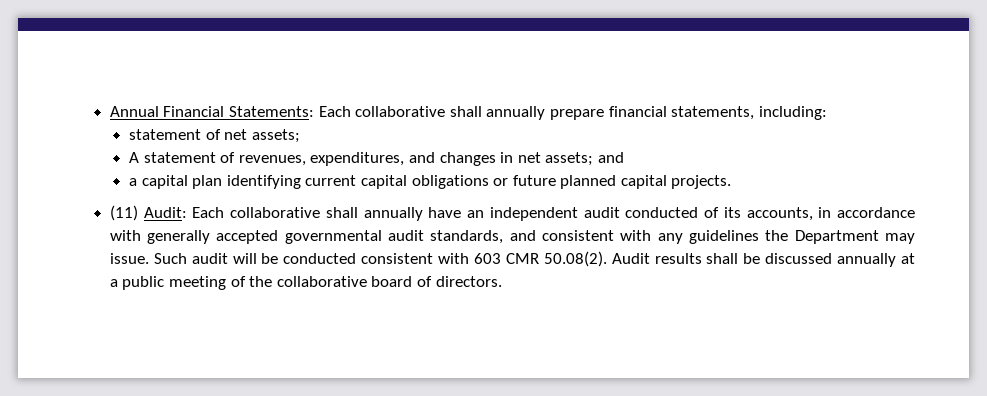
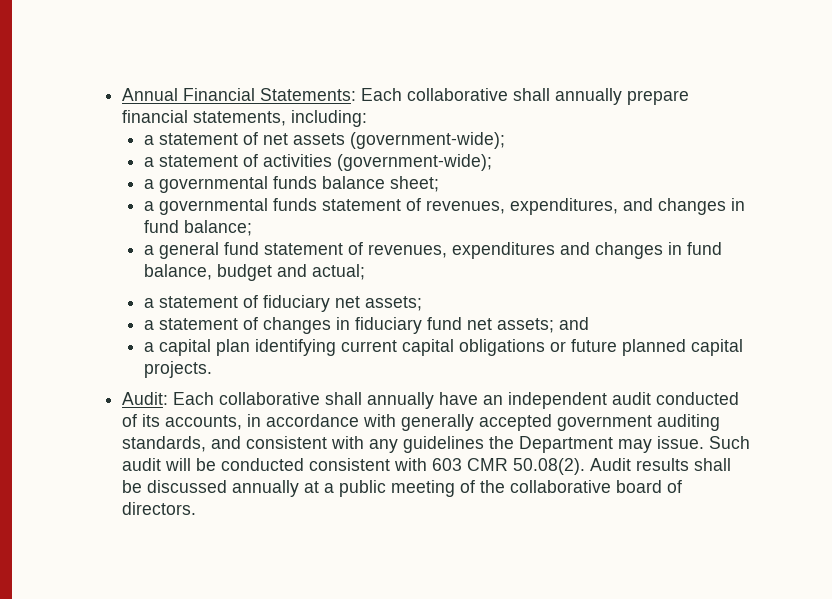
- statement of net assets;
- A statement of revenues, expenditures, and changes in net assets; and
+ a statement of net assets (government-wide);
+ a statement of activities (government-wide);
+ a governmental funds balance sheet;
+ a governmental funds statement of revenues, expenditures, and changes in fund balance;
+ a general fund statement of revenues, expenditures and changes in fund balance, budget and actual;
+ a statement of fiduciary net assets;
+ a statement of changes in fiduciary fund net assets; and
- (11) Audit: Each collaborative shall annually have an independent audit conducted of its accounts, in accordance with generally accepted governmental audit standards, and consistent with any guidelines the Department may issue.
+ Audit: Each collaborative shall annually have an independent audit conducted of its accounts, in accordance with generally accepted government auditing standards, and consistent with any guidelines the Department may issue.

